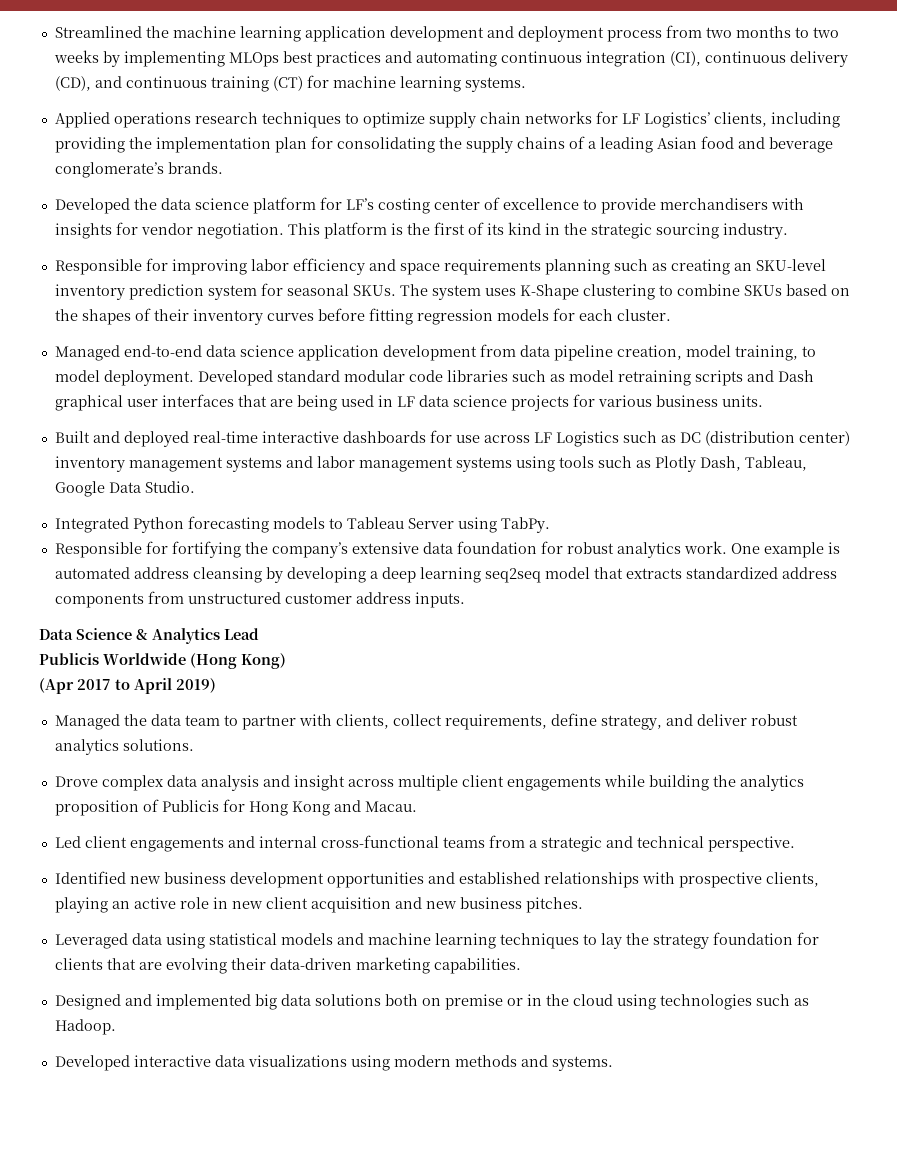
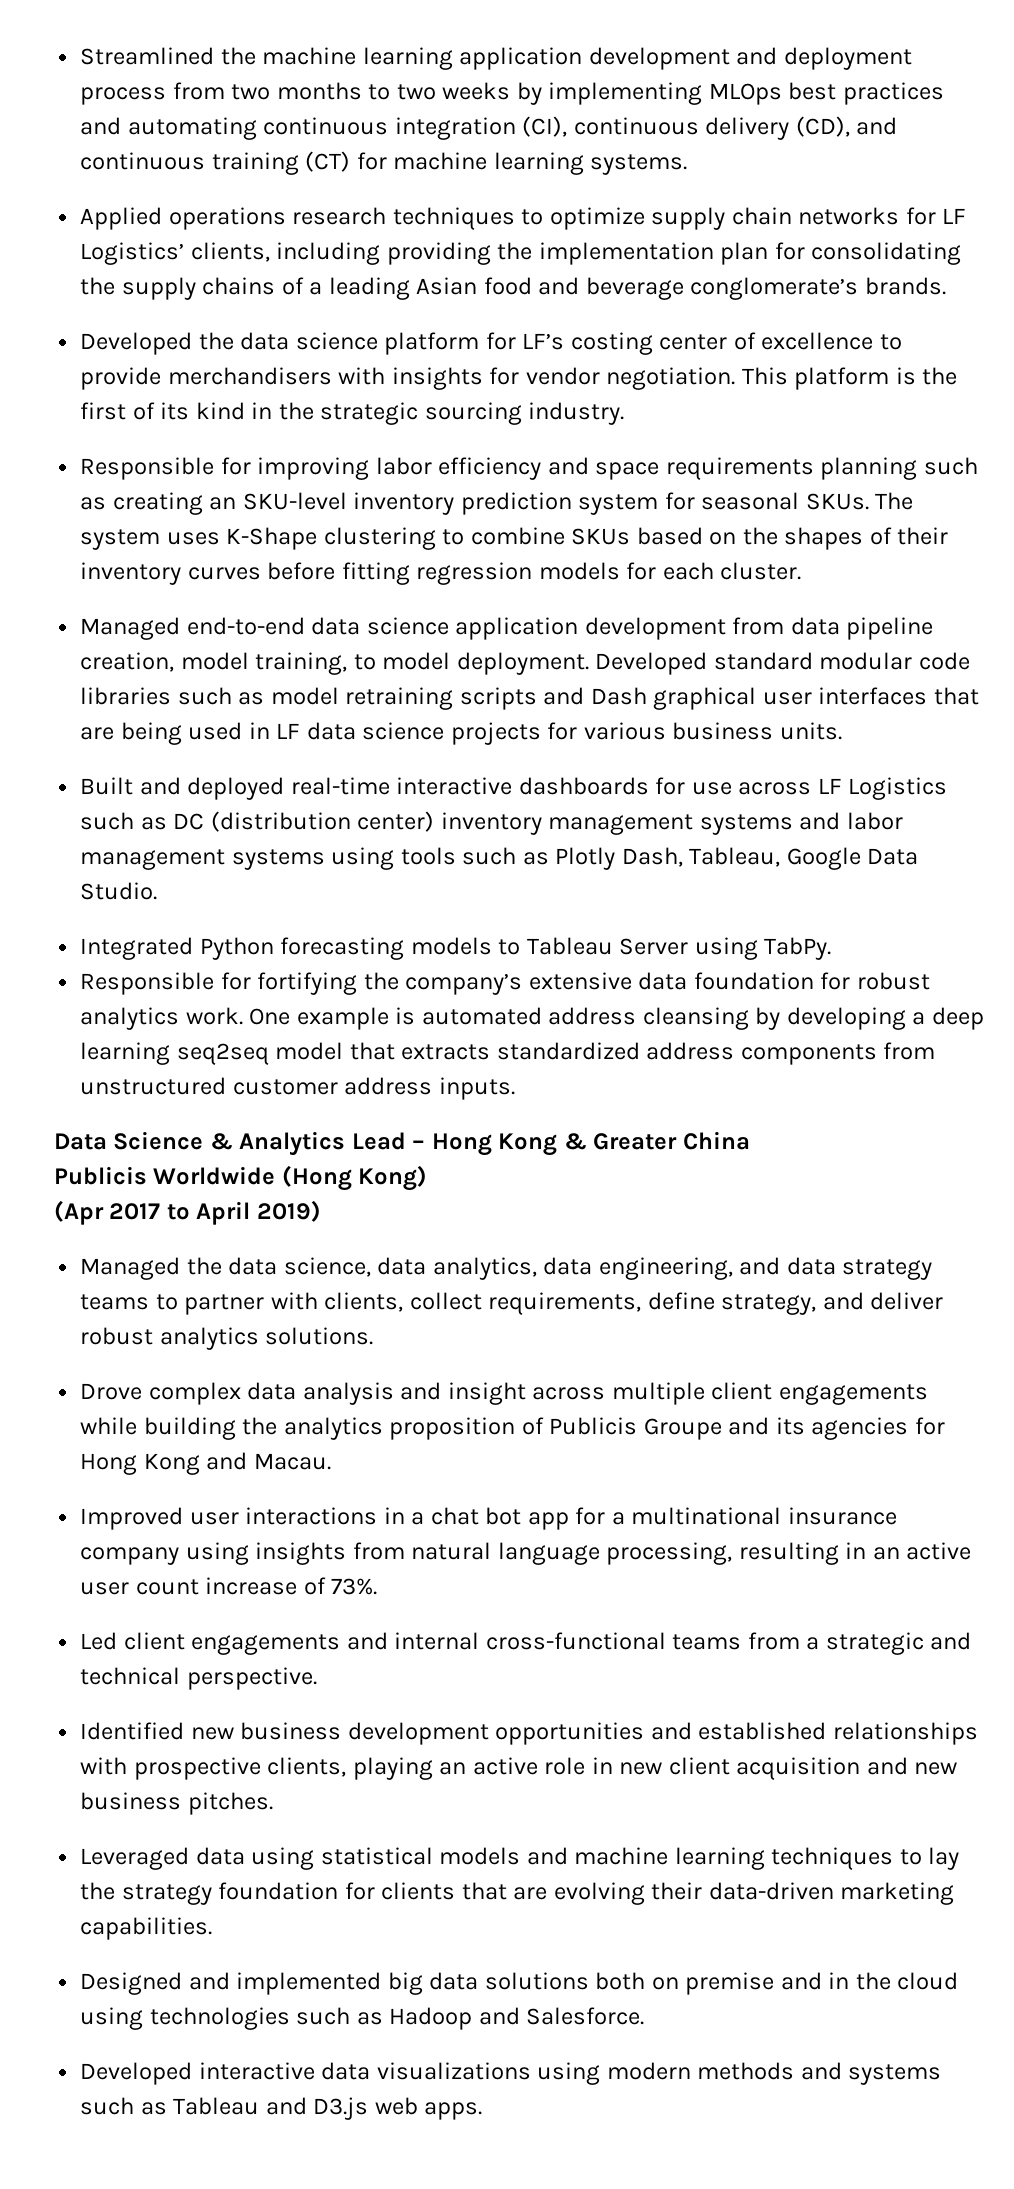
- Data Science & Analytics Lead
+ Data Science & Analytics Lead – Hong Kong & Greater China
- Managed the data team to partner with clients, collect requirements, define strategy, and deliver robust analytics solutions.
+ Managed the data science, data analytics, data engineering, and data strategy teams to partner with clients, collect requirements, define strategy, and deliver robust analytics solutions.
- Drove complex data analysis and insight across multiple client engagements while building the analytics proposition of Publicis for Hong Kong and Macau.
+ Drove complex data analysis and insight across multiple client engagements while building the analytics proposition of Publicis Groupe and its agencies for Hong Kong and Macau.
+ Improved user interactions in a chat bot app for a multinational insurance company using insights from natural language processing, resulting in an active user count increase of 73%.
- Designed and implemented big data solutions both on premise or in the cloud using technologies such as Hadoop.
+ Designed and implemented big data solutions both on premise and in the cloud using technologies such as Hadoop and Salesforce.
- Developed interactive data visualizations using modern methods and systems.
+ Developed interactive data visualizations using modern methods and systems such as Tableau and D3.js web apps.

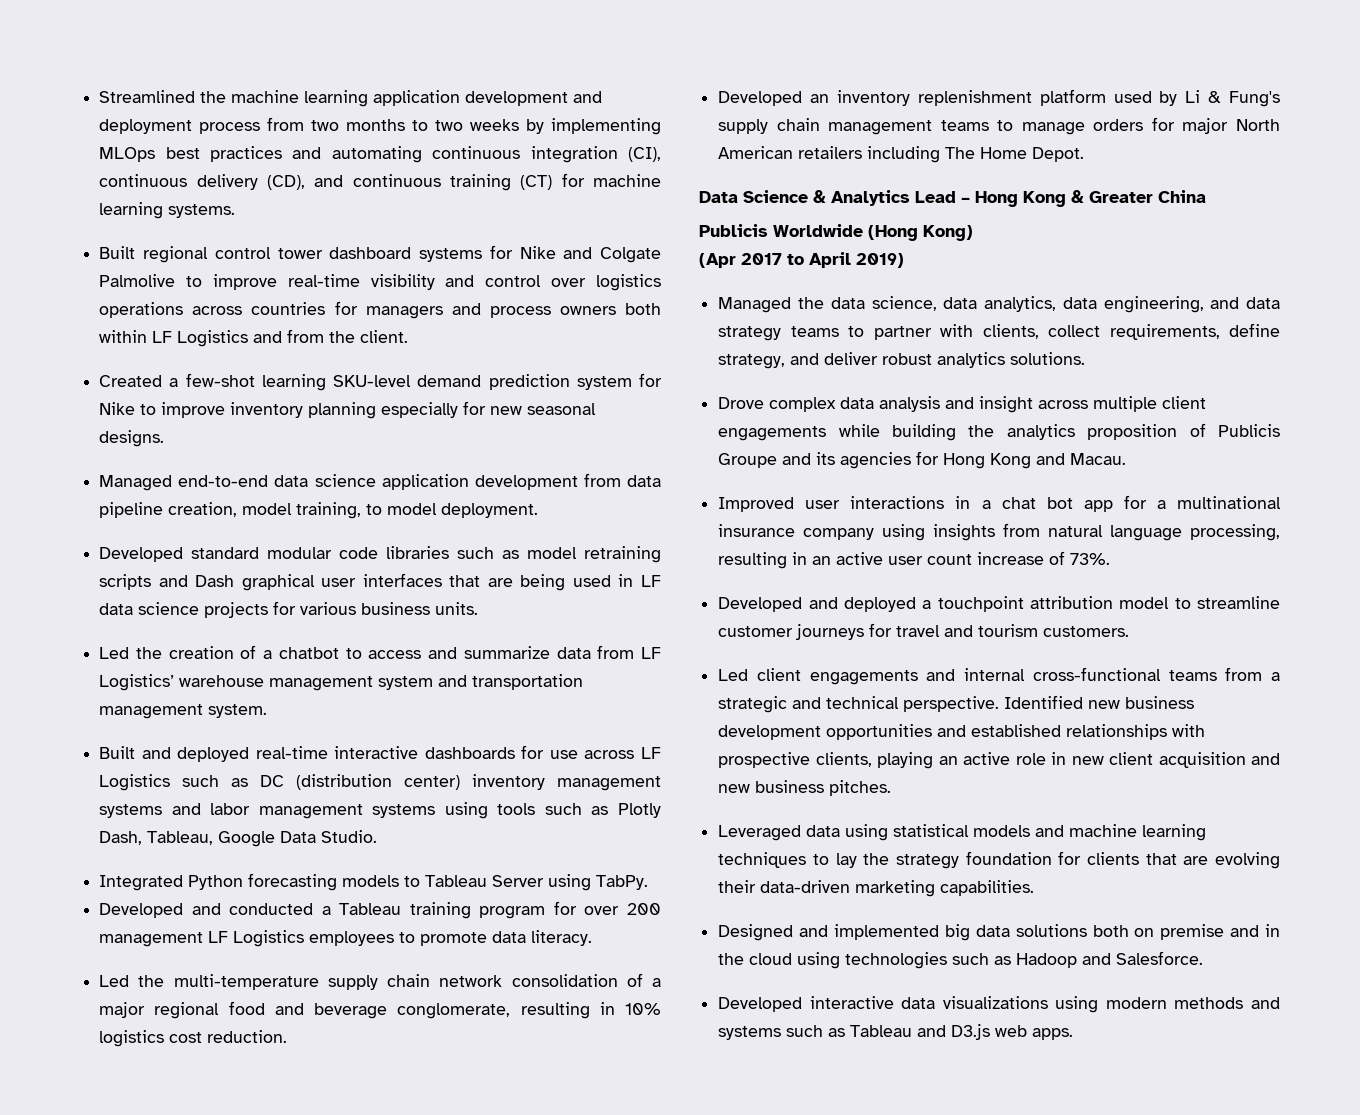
- Applied operations research techniques to optimize supply chain networks for LF Logistics’ clients, including providing the implementation plan for consolidating the supply chains of a leading Asian food and beverage conglomerate’s brands.
- Developed the data science platform for LF’s costing center of excellence to provide merchandisers with insights for vendor negotiation. This platform is the first of its kind in the strategic sourcing industry.
- Responsible for improving labor efficiency and space requirements planning such as creating an SKU-level inventory prediction system for seasonal SKUs. The system uses K-Shape clustering to combine SKUs based on the shapes of their inventory curves before fitting regression models for each cluster.
+ Built regional control tower dashboard systems for Nike and Colgate Palmolive to improve real-time visibility and control over logistics operations across countries for managers and process owners both within LF Logistics and from the client.
+ Created a few-shot learning SKU-level demand prediction system for Nike to improve inventory planning especially for new seasonal designs.
- Managed end-to-end data science application development from data pipeline creation, model training, to model deployment. Developed standard modular code libraries such as model retraining scripts and Dash graphical user interfaces that are being used in LF data science projects for various business units.
+ Managed end-to-end data science application development from data pipeline creation, model training, to model deployment.
+ Developed standard modular code libraries such as model retraining scripts and Dash graphical user interfaces that are being used in LF data science projects for various business units.
+ Led the creation of a chatbot to access and summarize data from LF Logistics’ warehouse management system and transportation management system.
- Responsible for fortifying the company’s extensive data foundation for robust analytics work. One example is automated address cleansing by developing a deep learning seq2seq model that extracts standardized address components from unstructured customer address inputs.
+ Developed and conducted a Tableau training program for over 200 management LF Logistics employees to promote data literacy.
+ Led the multi-temperature supply chain network consolidation of a major regional food and beverage conglomerate, resulting in 10% logistics cost reduction.
+ Developed an inventory replenishment platform used by Li & Fung's supply chain management teams to manage orders for major North American retailers including The Home Depot.
+ Developed and deployed a touchpoint attribution model to streamline customer journeys for travel and tourism customers.
- Led client engagements and internal cross-functional teams from a strategic and technical perspective.
- Identified new business development opportunities and established relationships with prospective clients, playing an active role in new client acquisition and new business pitches.
+ Led client engagements and internal cross-functional teams from a strategic and technical perspective. Identified new business development opportunities and established relationships with prospective clients, playing an active role in new client acquisition and new business pitches.

